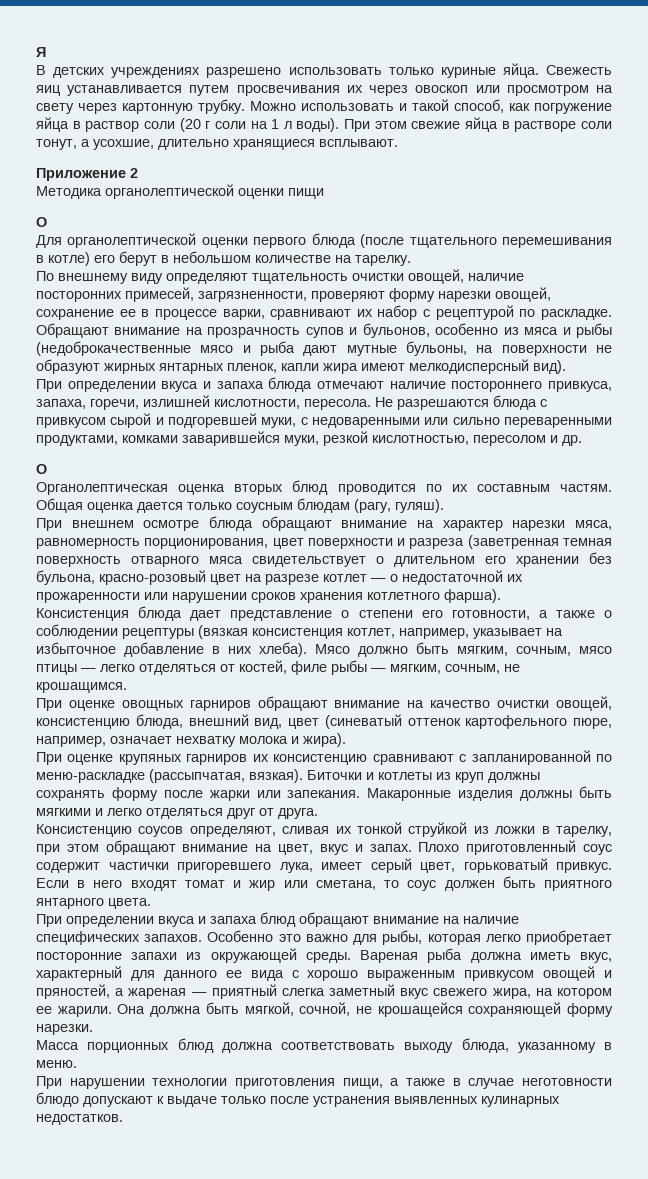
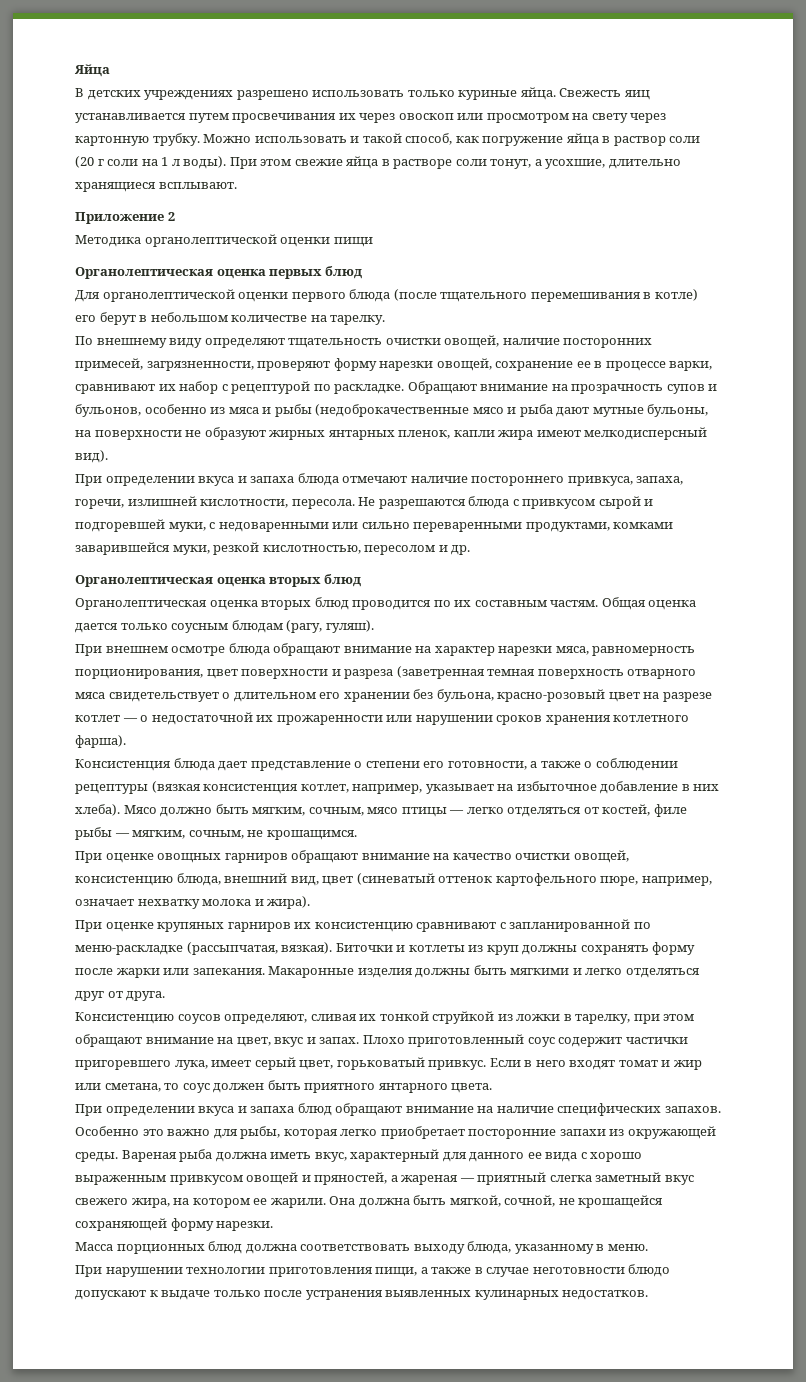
- Я
+ Яйца
  Методика органолептической оценки пищи
- О
+ Органолептическая оценка первых блюд
  Не разрешаются блюда с привкусом сырой и подгоревшей муки, с недоваренными или сильно переваренными продуктами, комками заварившейся муки, резкой кислотностью, пересолом и др.
- О
+ Органолептическая оценка вторых блюд

